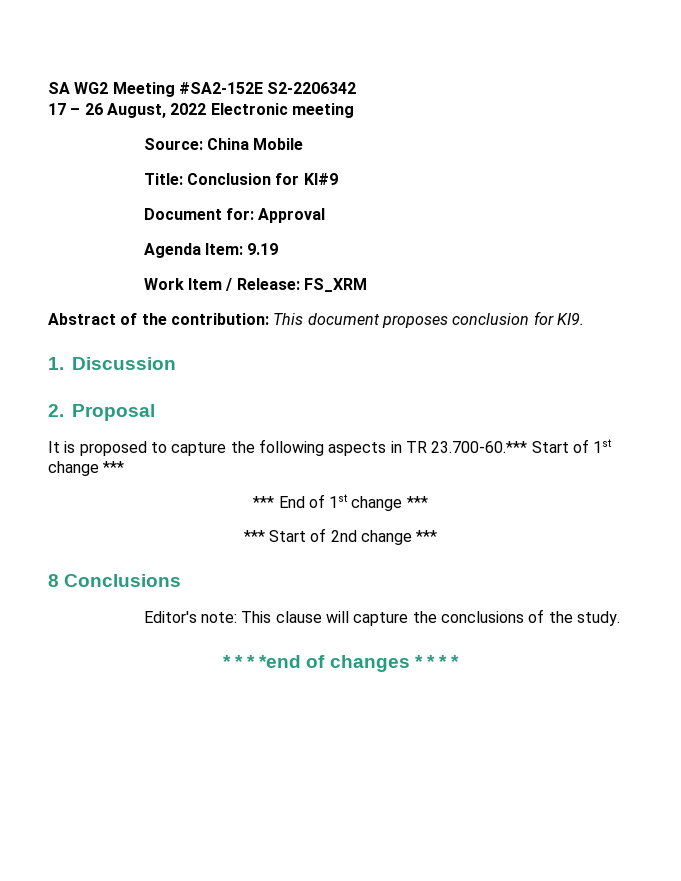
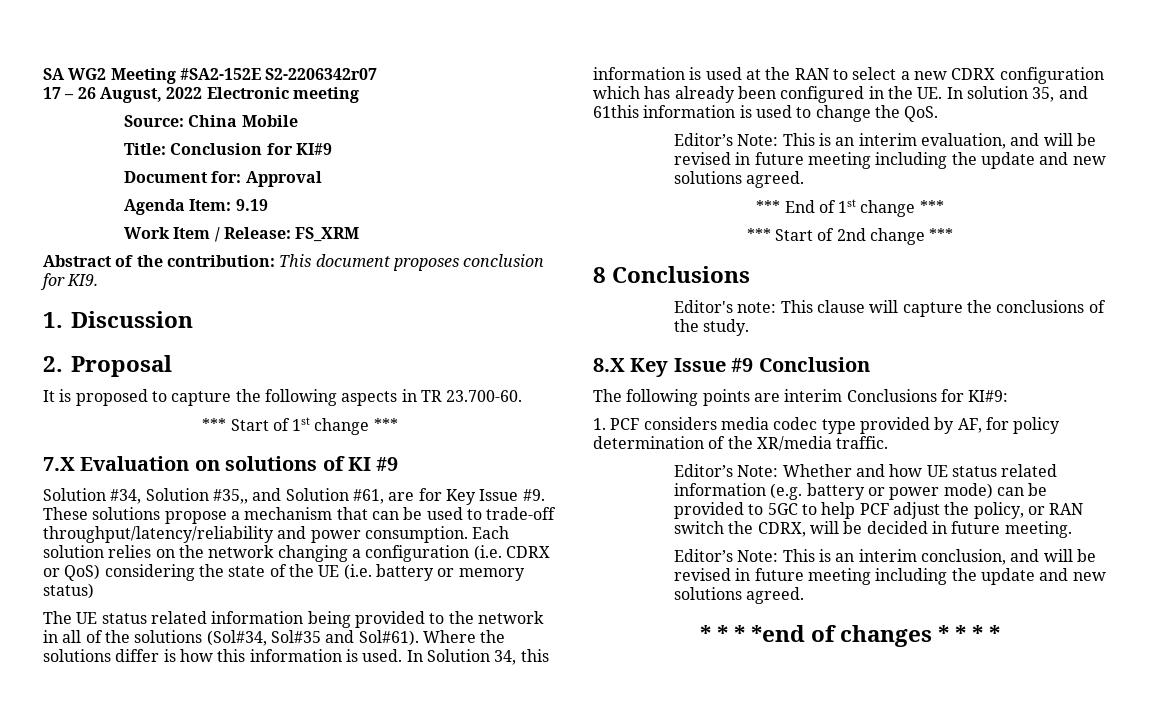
- SA WG2 Meeting #SA2-152E S2-2206342
+ SA WG2 Meeting #SA2-152E S2-2206342r07
- It is proposed to capture the following aspects in TR 23.700-60.*** Start of 1st change ***
+ It is proposed to capture the following aspects in TR 23.700-60.
+ *** Start of 1st change ***
+ 7.X Evaluation on solutions of KI #9
+ Solution #34, Solution #35,, and Solution #61, are for Key Issue #9. These solutions propose a mechanism that can be used to trade-off throughput/latency/reliability and power consumption. Each solution relies on the network changing a configuration (i.e. CDRX or QoS) considering the state of the UE (i.e. battery or memory status)
+ The UE status related information being provided to the network in all of the solutions (Sol#34, Sol#35 and Sol#61). Where the solutions differ is how this information is used. In Solution 34, this information is used at the RAN to select a new CDRX configuration which has already been configured in the UE. In solution 35, and 61this information is used to change the QoS.
+ Editor’s Note: This is an interim evaluation, and will be revised in future meeting including the update and new solutions agreed.
+ 8.X Key Issue #9 Conclusion
+ The following points are interim Conclusions for KI#9:
+ 1. PCF considers media codec type provided by AF, for policy determination of the XR/media traffic.
+ Editor’s Note: Whether and how UE status related information (e.g. battery or power mode) can be provided to 5GC to help PCF adjust the policy, or RAN switch the CDRX, will be decided in future meeting.
+ Editor’s Note: This is an interim conclusion, and will be revised in future meeting including the update and new solutions agreed.

